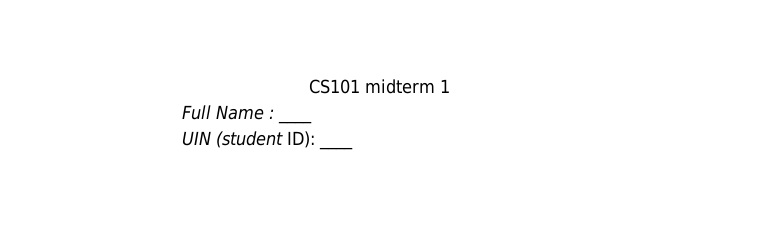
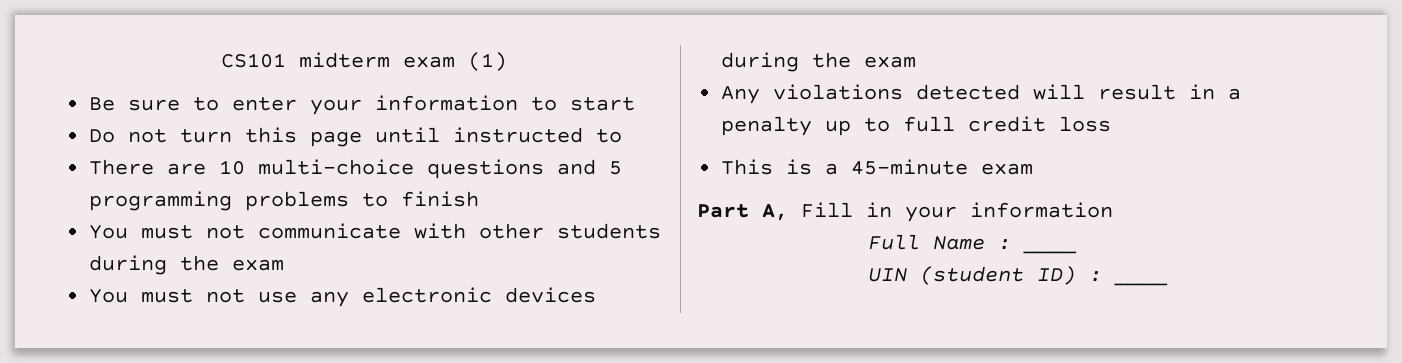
- CS101 midterm 1
+ CS101 midterm exam (1)
+ Be sure to enter your information to start
+ Do not turn this page until instructed to
+ There are 10 multi-choice questions and 5 programming problems to finish
+ You must not communicate with other students during the exam
+ You must not use any electronic devices during the exam
+ Any violations detected will result in a penalty up to full credit loss
+ This is a 45-minute exam
+ Part A, Fill in your information
- UIN (student ID): ____
+ UIN (student ID) : ____

